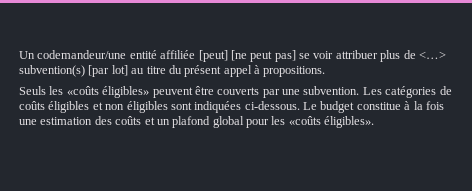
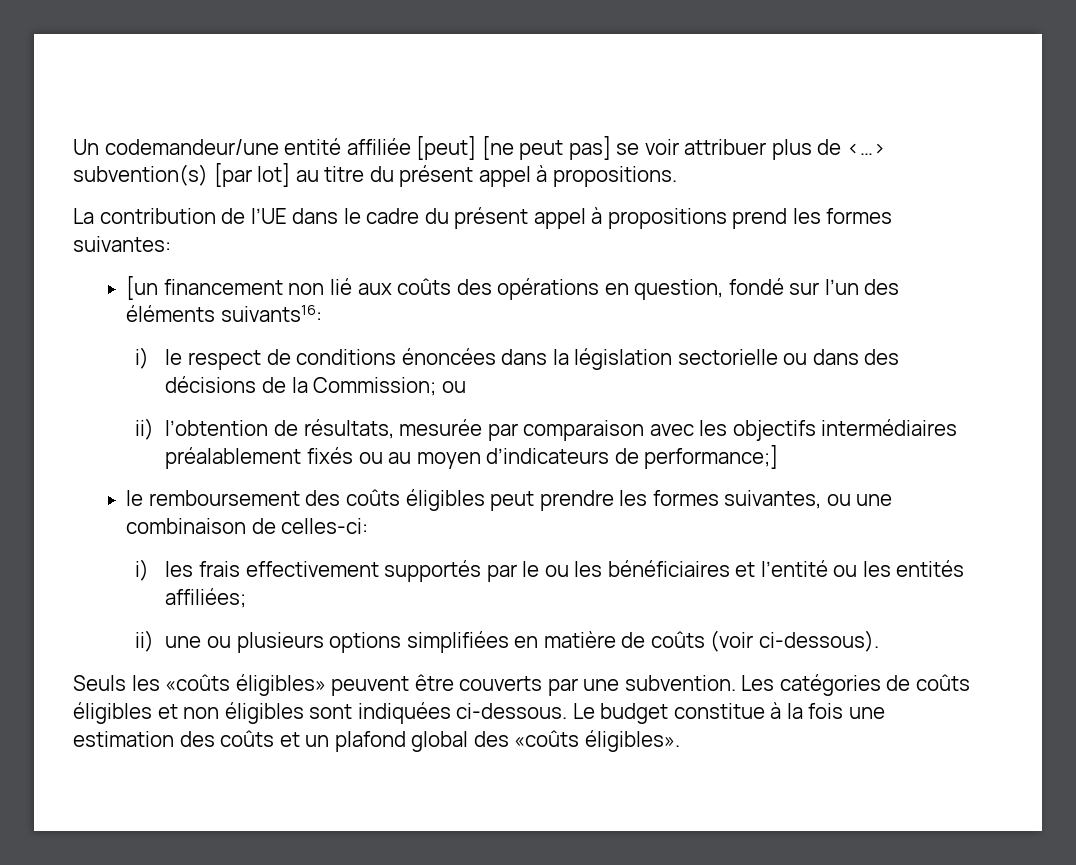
+ La contribution de l’UE dans le cadre du présent appel à propositions prend les formes suivantes:
+ [un financement non lié aux coûts des opérations en question, fondé sur l’un des éléments suivants16:
+ i) le respect de conditions énoncées dans la législation sectorielle ou dans des décisions de la Commission; ou
+ ii) l’obtention de résultats, mesurée par comparaison avec les objectifs intermédiaires préalablement fixés ou au moyen d’indicateurs de performance;]
+ le remboursement des coûts éligibles peut prendre les formes suivantes, ou une combinaison de celles-ci:
+ i) les frais effectivement supportés par le ou les bénéficiaires et l’entité ou les entités affiliées;
+ ii) une ou plusieurs options simplifiées en matière de coûts (voir ci-dessous).
- Le budget constitue à la fois une estimation des coûts et un plafond global pour les «coûts éligibles».
+ Le budget constitue à la fois une estimation des coûts et un plafond global des «coûts éligibles».

